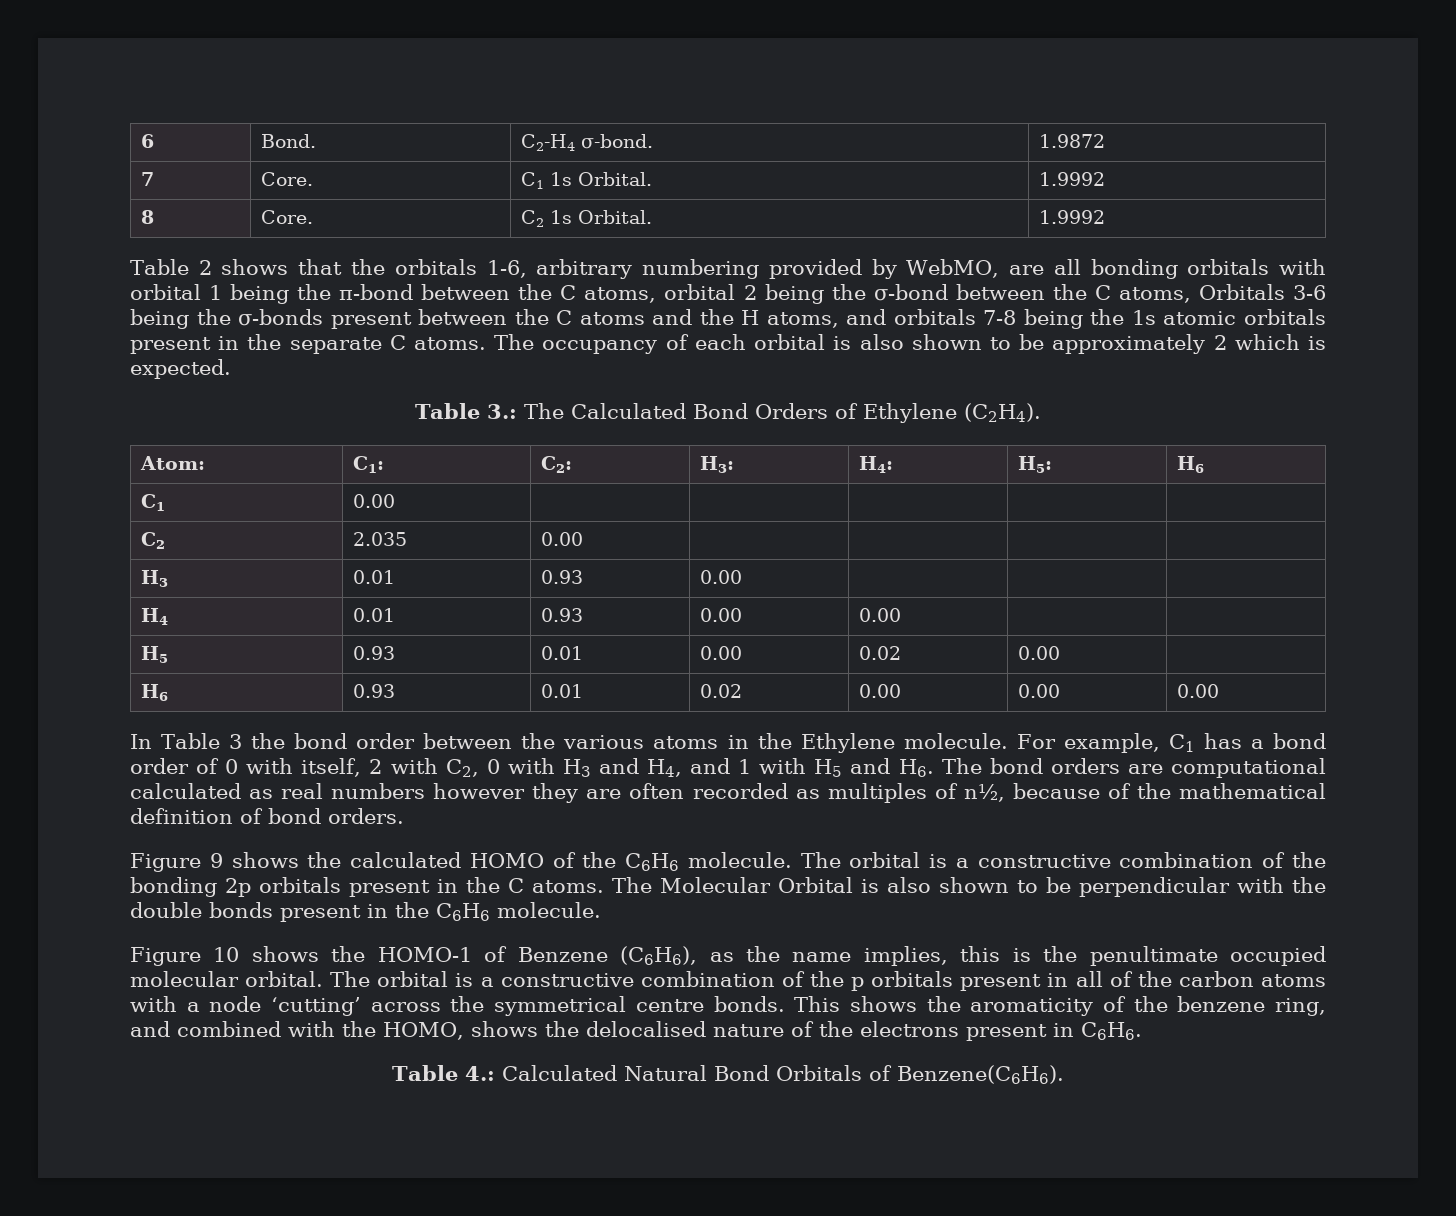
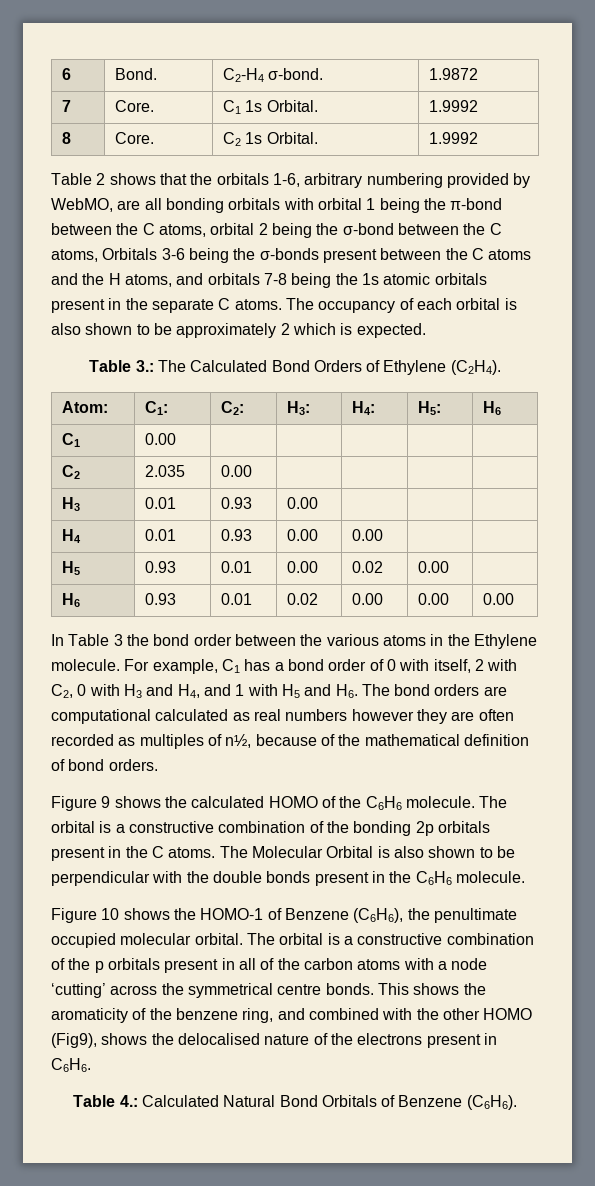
- Figure 10 shows the HOMO-1 of Benzene (C6H6), as the name implies, this is the penultimate occupied molecular orbital.
+ Figure 10 shows the HOMO-1 of Benzene (C6H6), the penultimate occupied molecular orbital.
- This shows the aromaticity of the benzene ring, and combined with the HOMO, shows the delocalised nature of the electrons present in C6H6.
+ This shows the aromaticity of the benzene ring, and combined with the other HOMO (Fig9), shows the delocalised nature of the electrons present in C6H6.
- Table 4.: Calculated Natural Bond Orbitals of Benzene(C6H6).
+ Table 4.: Calculated Natural Bond Orbitals of Benzene (C6H6).

